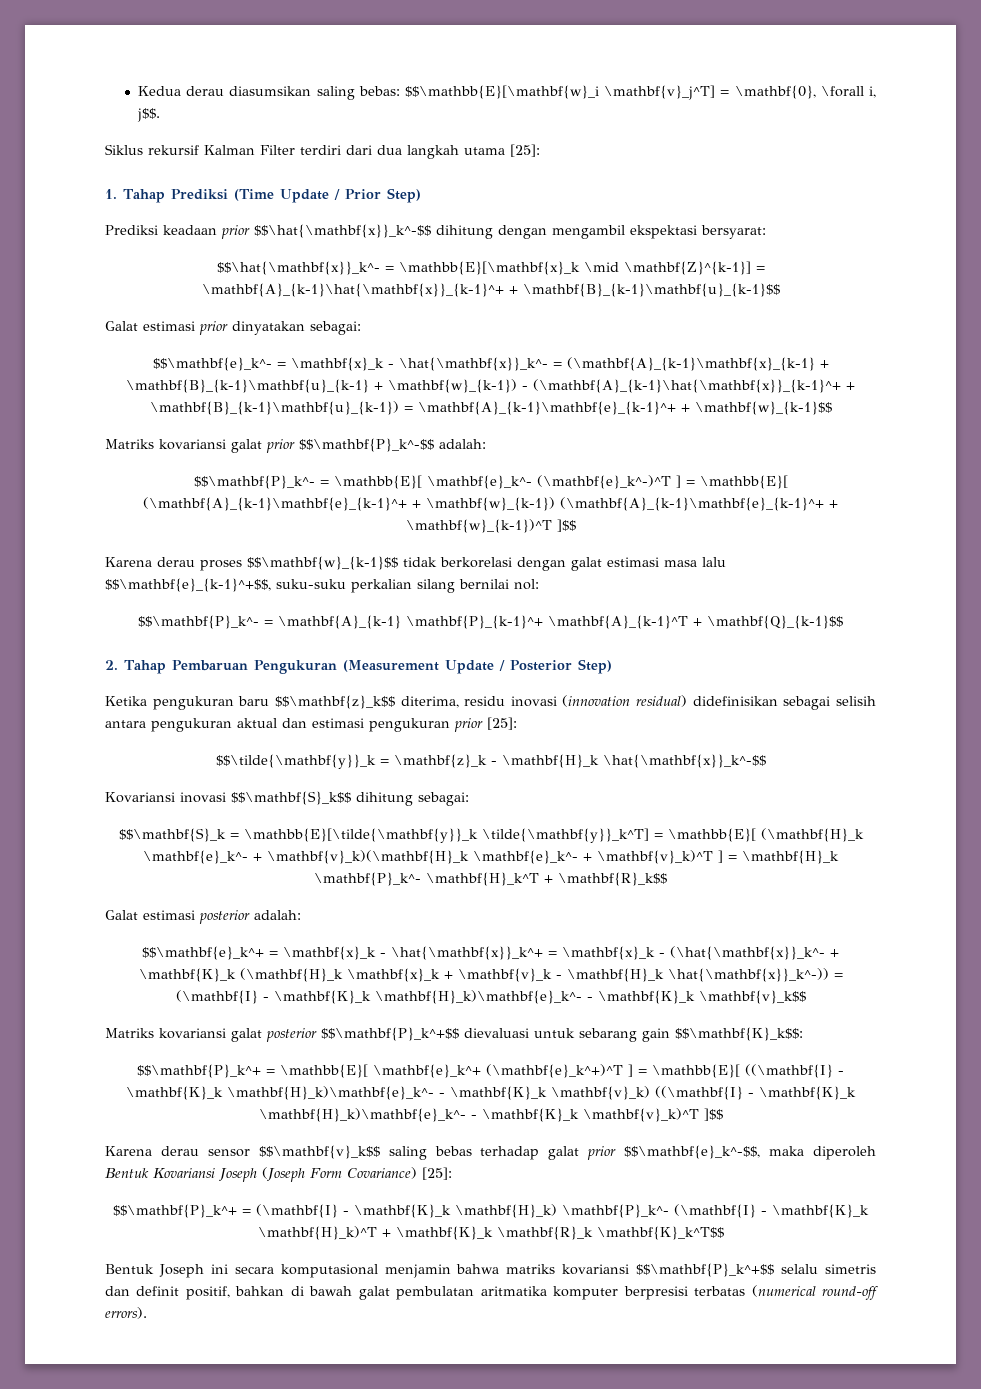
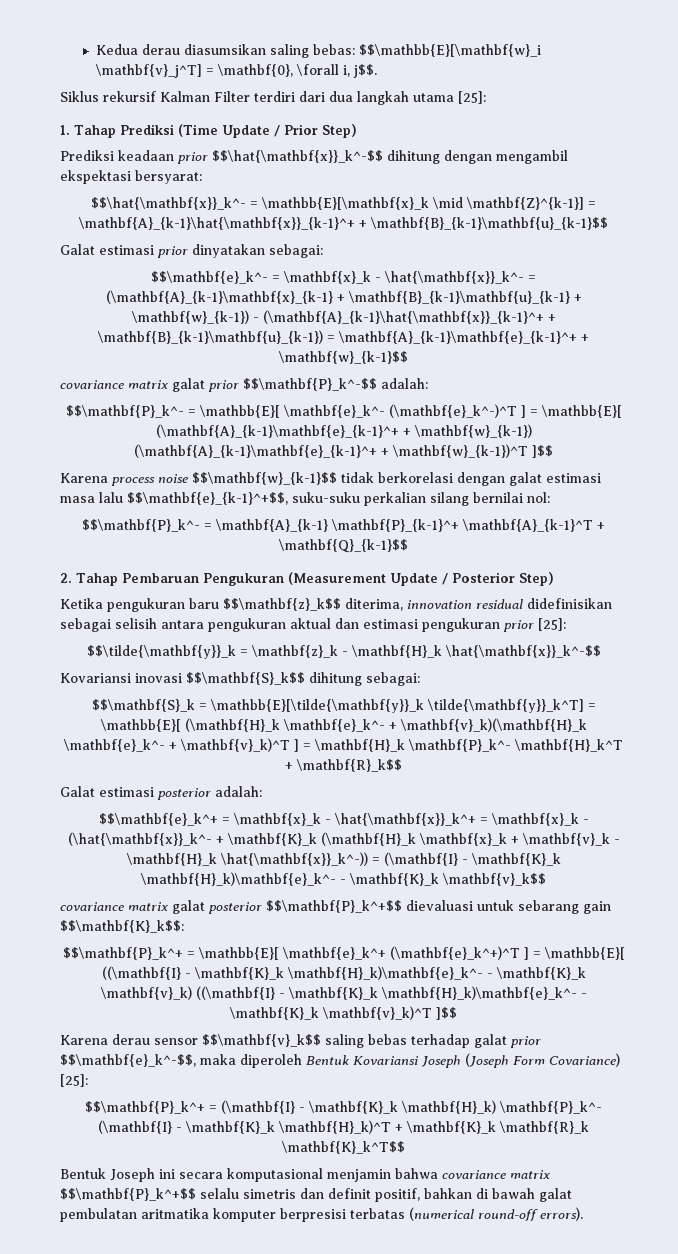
- Matriks kovariansi galat prior $$\mathbf{P}_k^-$$ adalah:
+ covariance matrix galat prior $$\mathbf{P}_k^-$$ adalah:
- Karena derau proses $$\mathbf{w}_{k-1}$$ tidak berkorelasi dengan galat estimasi masa lalu $$\mathbf{e}_{k-1}^+$$, suku-suku perkalian silang bernilai nol:
+ Karena process noise $$\mathbf{w}_{k-1}$$ tidak berkorelasi dengan galat estimasi masa lalu $$\mathbf{e}_{k-1}^+$$, suku-suku perkalian silang bernilai nol:
- Ketika pengukuran baru $$\mathbf{z}_k$$ diterima, residu inovasi (innovation residual) didefinisikan sebagai selisih antara pengukuran aktual dan estimasi pengukuran prior [25]:
+ Ketika pengukuran baru $$\mathbf{z}_k$$ diterima, innovation residual didefinisikan sebagai selisih antara pengukuran aktual dan estimasi pengukuran prior [25]:
- Matriks kovariansi galat posterior $$\mathbf{P}_k^+$$ dievaluasi untuk sebarang gain $$\mathbf{K}_k$$:
+ covariance matrix galat posterior $$\mathbf{P}_k^+$$ dievaluasi untuk sebarang gain $$\mathbf{K}_k$$:
- Bentuk Joseph ini secara komputasional menjamin bahwa matriks kovariansi $$\mathbf{P}_k^+$$ selalu simetris dan definit positif, bahkan di bawah galat pembulatan aritmatika komputer berpresisi terbatas (numerical round-off errors).
+ Bentuk Joseph ini secara komputasional menjamin bahwa covariance matrix $$\mathbf{P}_k^+$$ selalu simetris dan definit positif, bahkan di bawah galat pembulatan aritmatika komputer berpresisi terbatas (numerical round-off errors).

